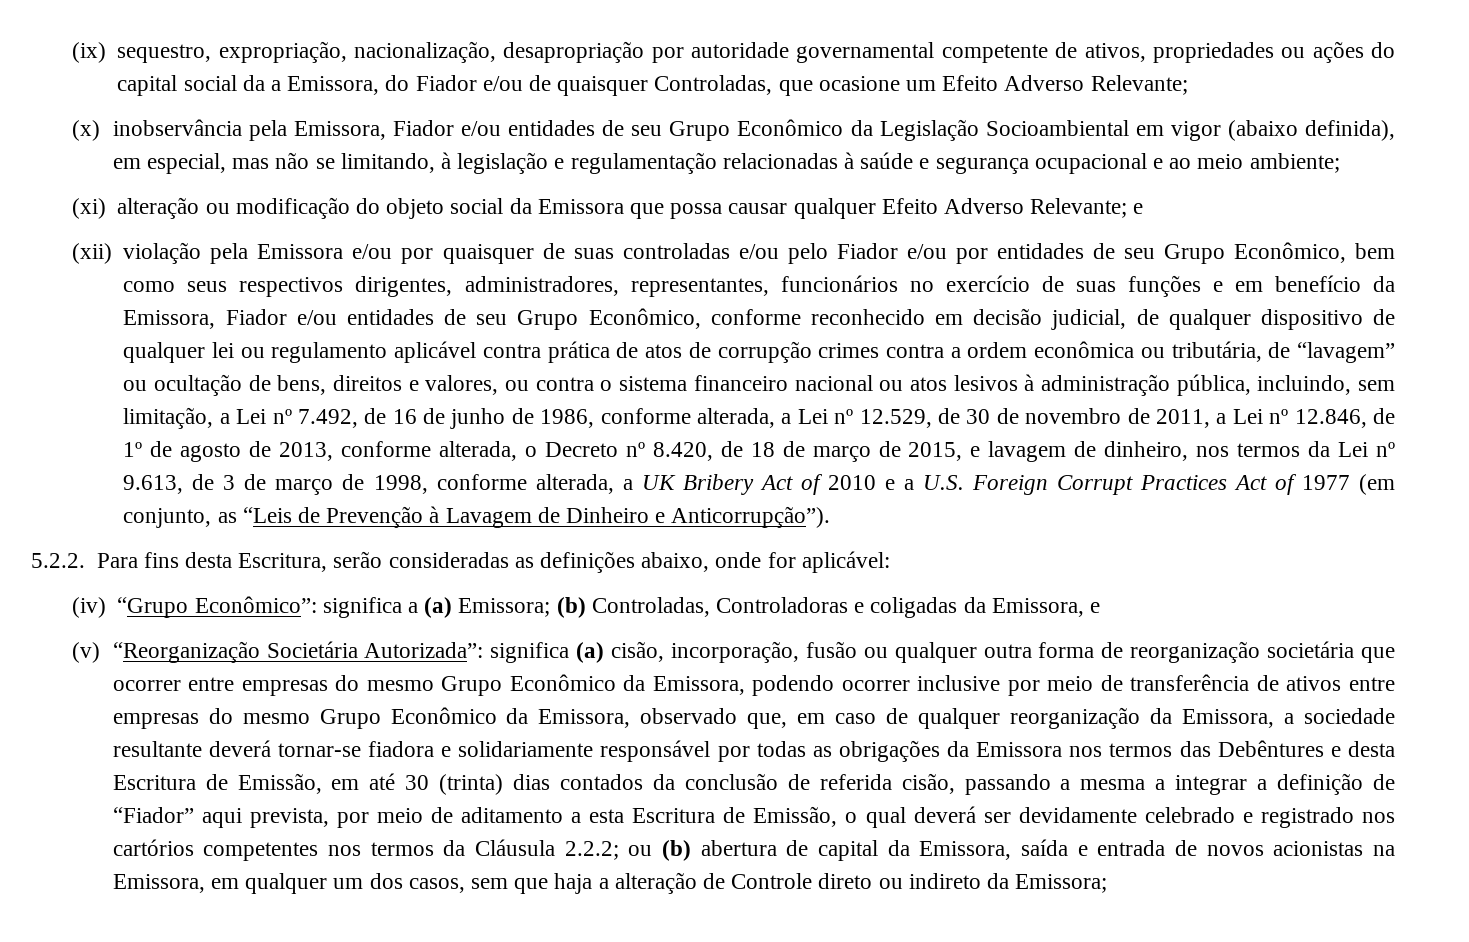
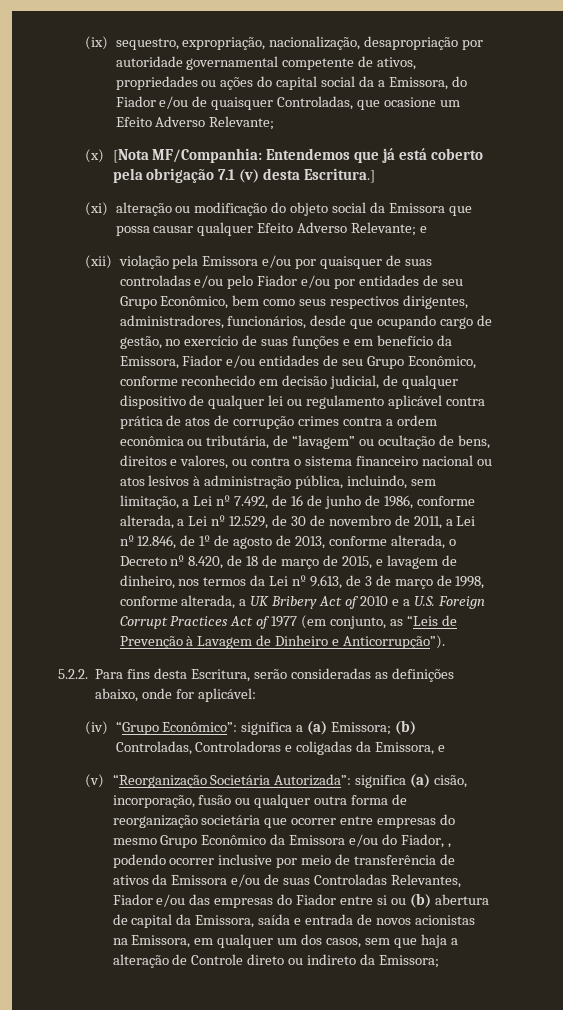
- (x) inobservância pela Emissora, Fiador e/ou entidades de seu Grupo Econômico da Legislação Socioambiental em vigor (abaixo definida), em especial, mas não se limitando, à legislação e regulamentação relacionadas à saúde e segurança ocupacional e ao meio ambiente;
+ (x) [Nota MF/Companhia: Entendemos que já está coberto pela obrigação 7.1 (v) desta Escritura.]
- (xii) violação pela Emissora e/ou por quaisquer de suas controladas e/ou pelo Fiador e/ou por entidades de seu Grupo Econômico, bem como seus respectivos dirigentes, administradores, representantes, funcionários no exercício de suas funções e em benefício da Emissora, Fiador e/ou entidades de seu Grupo Econômico, conforme reconhecido em decisão judicial, de qualquer dispositivo de qualquer lei ou regulamento aplicável contra prática de atos de corrupção crimes contra a ordem econômica ou tributária, de “lavagem” ou ocultação de bens, direitos e valores, ou contra o sistema financeiro nacional ou atos lesivos à administração pública, incluindo, sem limitação, a Lei nº 7.492, de 16 de junho de 1986, conforme alterada, a Lei nº 12.529, de 30 de novembro de 2011, a Lei nº 12.846, de 1º de agosto de 2013, conforme alterada, o Decreto nº 8.420, de 18 de março de 2015, e lavagem de dinheiro, nos termos da Lei nº 9.613, de 3 de março de 1998, conforme alterada, a UK Bribery Act of 2010 e a U.S. Foreign Corrupt Practices Act of 1977 (em conjunto, as “Leis de Prevenção à Lavagem de Dinheiro e Anticorrupção”).
+ (xii) violação pela Emissora e/ou por quaisquer de suas controladas e/ou pelo Fiador e/ou por entidades de seu Grupo Econômico, bem como seus respectivos dirigentes, administradores, funcionários, desde que ocupando cargo de gestão, no exercício de suas funções e em benefício da Emissora, Fiador e/ou entidades de seu Grupo Econômico, conforme reconhecido em decisão judicial, de qualquer dispositivo de qualquer lei ou regulamento aplicável contra prática de atos de corrupção crimes contra a ordem econômica ou tributária, de “lavagem” ou ocultação de bens, direitos e valores, ou contra o sistema financeiro nacional ou atos lesivos à administração pública, incluindo, sem limitação, a Lei nº 7.492, de 16 de junho de 1986, conforme alterada, a Lei nº 12.529, de 30 de novembro de 2011, a Lei nº 12.846, de 1º de agosto de 2013, conforme alterada, o Decreto nº 8.420, de 18 de março de 2015, e lavagem de dinheiro, nos termos da Lei nº 9.613, de 3 de março de 1998, conforme alterada, a UK Bribery Act of 2010 e a U.S. Foreign Corrupt Practices Act of 1977 (em conjunto, as “Leis de Prevenção à Lavagem de Dinheiro e Anticorrupção”).
- significa (a) cisão, incorporação, fusão ou qualquer outra forma de reorganização societária que ocorrer entre empresas do mesmo Grupo Econômico da Emissora, podendo ocorrer inclusive por meio de transferência de ativos entre empresas do mesmo Grupo Econômico da Emissora, observado que, em caso de qualquer reorganização da Emissora, a sociedade resultante deverá tornar-se fiadora e solidariamente responsável por todas as obrigações da Emissora nos termos das Debêntures e desta Escritura de Emissão, em até 30 (trinta) dias contados da conclusão de referida cisão, passando a mesma a integrar a definição de “Fiador” aqui prevista, por meio de aditamento a esta Escritura de Emissão, o qual deverá ser devidamente celebrado e registrado nos cartórios competentes nos termos da Cláusula 2.2.2; ou (b) abertura de capital da Emissora, saída e entrada de novos acionistas na Emissora, em qualquer um dos casos, sem que haja a alteração de Controle direto ou indireto da Emissora;
+ significa (a) cisão, incorporação, fusão ou qualquer outra forma de reorganização societária que ocorrer entre empresas do mesmo Grupo Econômico da Emissora e/ou do Fiador, , podendo ocorrer inclusive por meio de transferência de ativos da Emissora e/ou de suas Controladas Relevantes, Fiador e/ou das empresas do Fiador entre si ou (b) abertura de capital da Emissora, saída e entrada de novos acionistas na Emissora, em qualquer um dos casos, sem que haja a alteração de Controle direto ou indireto da Emissora;

